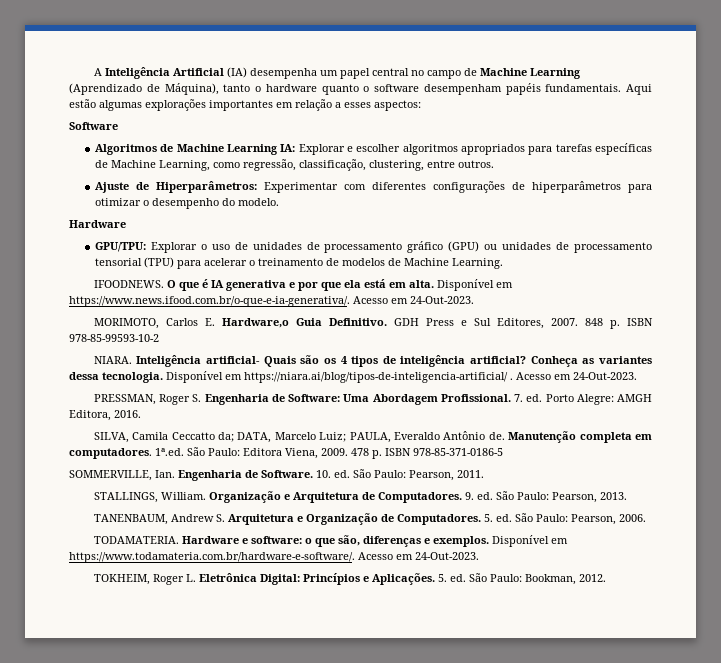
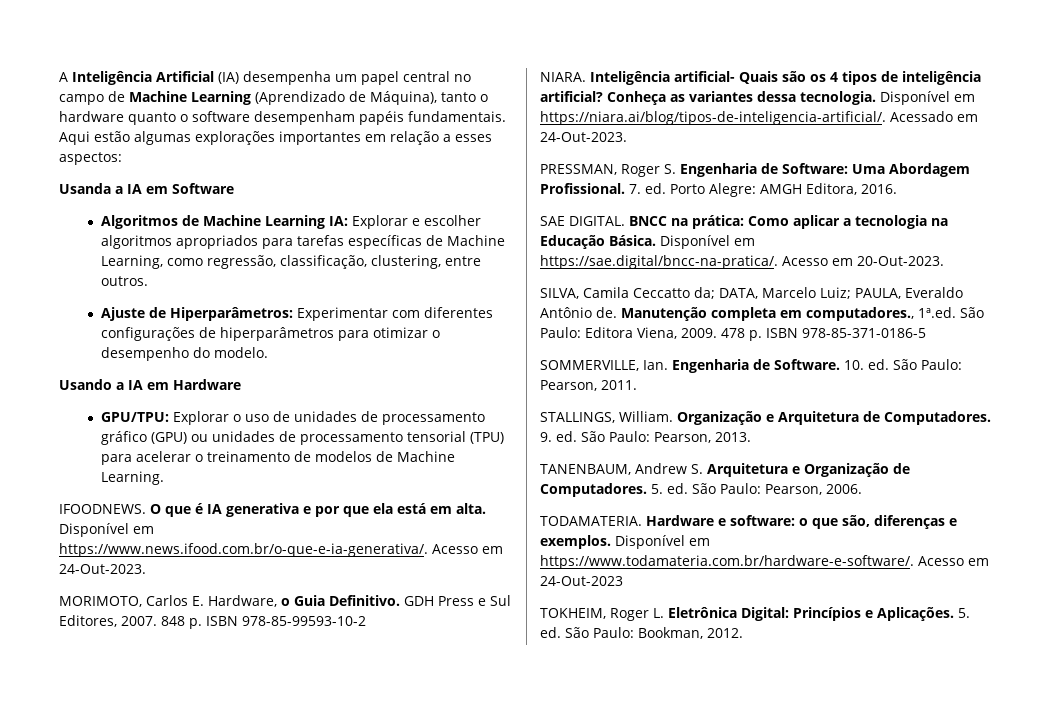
- Software
+ Usanda a IA em Software
  Ajuste de Hiperparâmetros: Experimentar com diferentes configurações de hiperparâmetros para otimizar o desempenho do modelo.
- Hardware
+ Usando a IA em Hardware
- MORIMOTO, Carlos E. Hardware,o Guia Definitivo.
+ MORIMOTO, Carlos E. Hardware, o Guia Definitivo.
- Disponível em https://niara.ai/blog/tipos-de-inteligencia-artificial/ . Acesso em 24-Out-2023.
+ Disponível em https://niara.ai/blog/tipos-de-inteligencia-artificial/. Acessado em 24-Out-2023.
+ SAE DIGITAL. BNCC na prática: Como aplicar a tecnologia na Educação Básica. Disponível em https://sae.digital/bncc-na-pratica/. Acesso em 20-Out-2023.
- Manutenção completa em computadores. 1ª.ed. São Paulo: Editora Viena, 2009.
+ Manutenção completa em computadores., 1ª.ed. São Paulo: Editora Viena, 2009.
- Disponível em https://www.todamateria.com.br/hardware-e-software/. Acesso em 24-Out-2023.
+ Disponível em https://www.todamateria.com.br/hardware-e-software/. Acesso em 24-Out-2023

